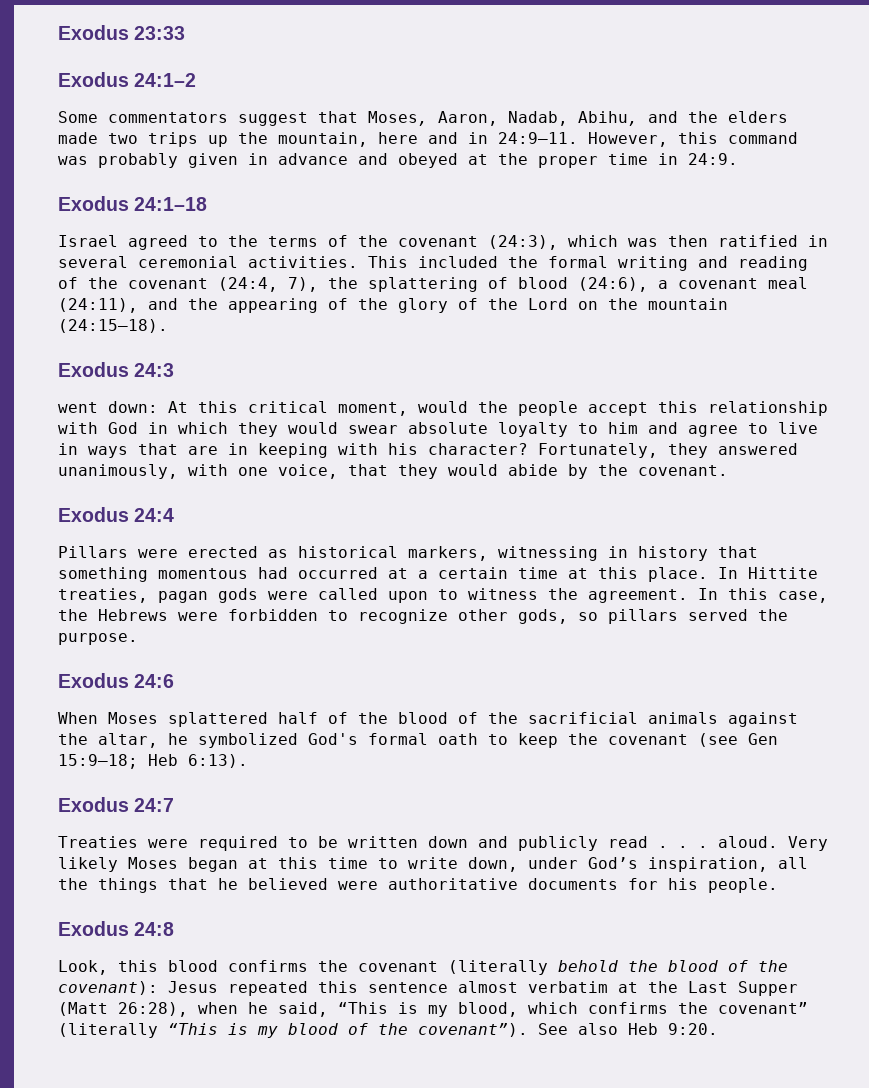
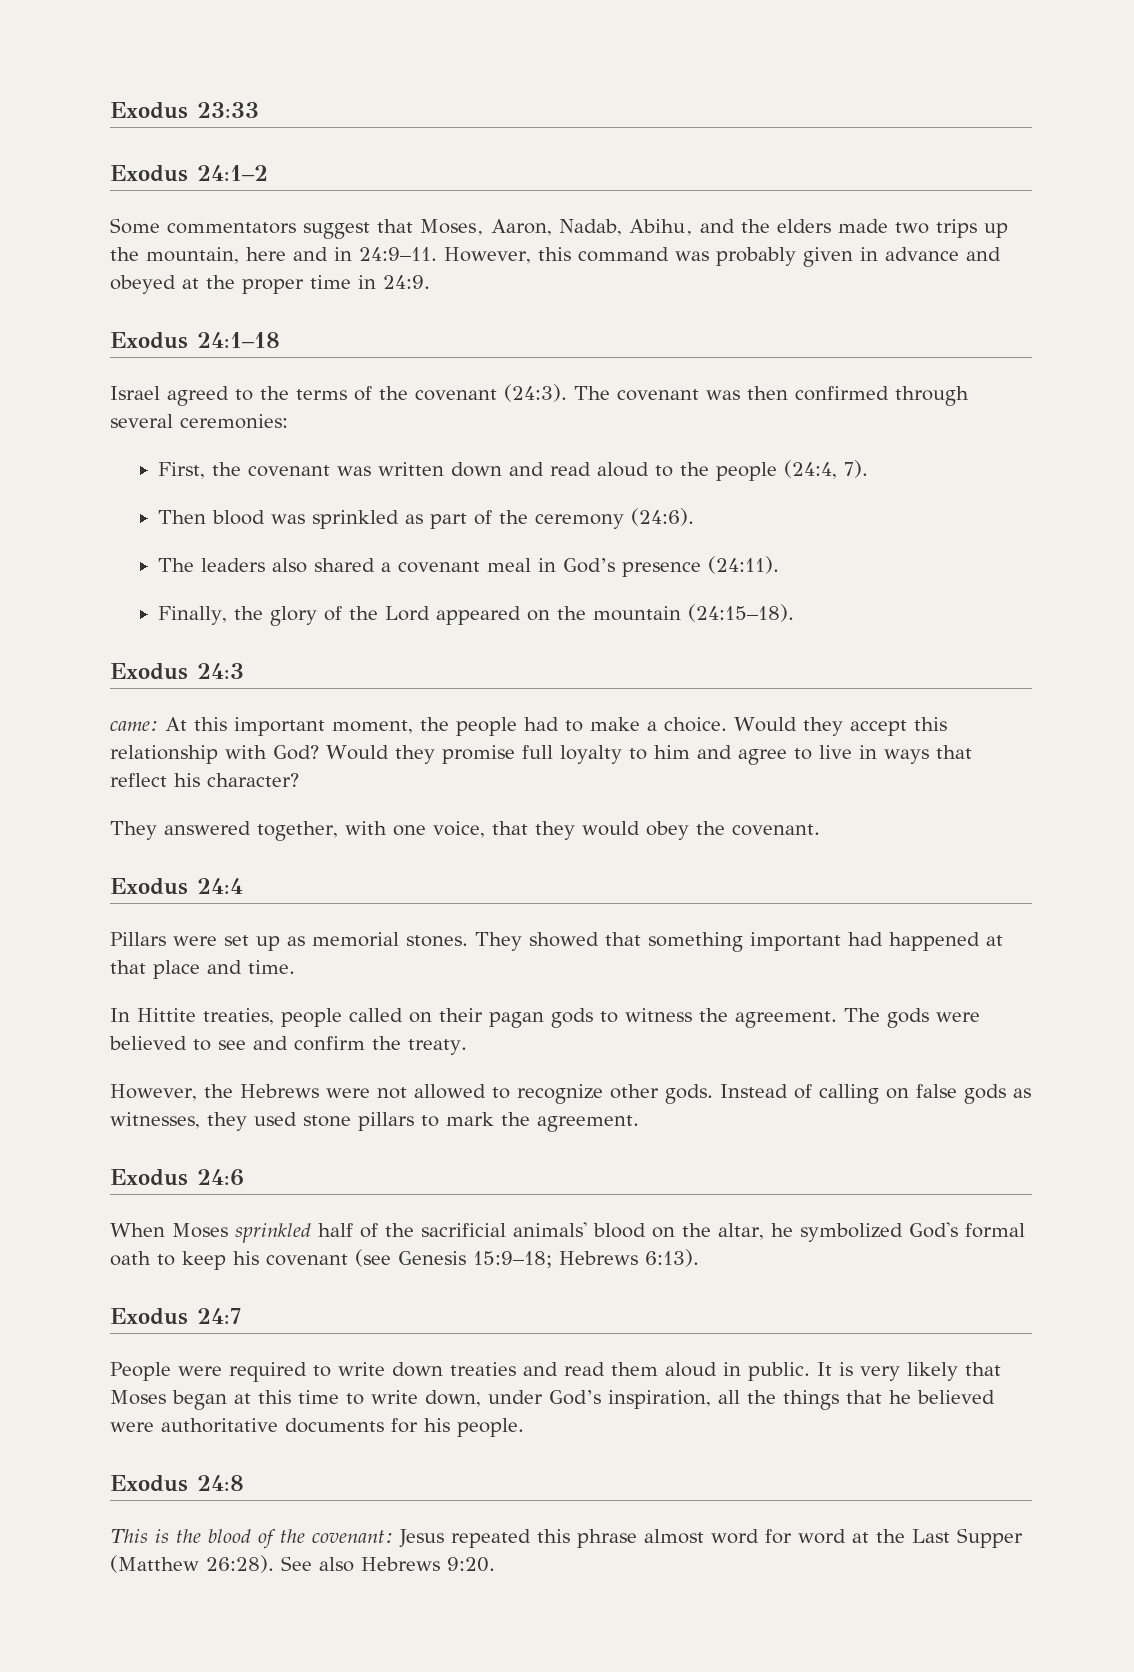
- Israel agreed to the terms of the covenant (24:3), which was then ratified in several ceremonial activities. This included the formal writing and reading of the covenant (24:4, 7), the splattering of blood (24:6), a covenant meal (24:11), and the appearing of the glory of the Lord on the mountain (24:15–18).
+ Israel agreed to the terms of the covenant (24:3). The covenant was then confirmed through several ceremonies:
+ First, the covenant was written down and read aloud to the people (24:4, 7).
+ Then blood was sprinkled as part of the ceremony (24:6).
+ The leaders also shared a covenant meal in God’s presence (24:11).
+ Finally, the glory of the Lord appeared on the mountain (24:15–18).
- went down: At this critical moment, would the people accept this relationship with God in which they would swear absolute loyalty to him and agree to live in ways that are in keeping with his character? Fortunately, they answered unanimously, with one voice, that they would abide by the covenant.
+ came: At this important moment, the people had to make a choice. Would they accept this relationship with God? Would they promise full loyalty to him and agree to live in ways that reflect his character?
+ They answered together, with one voice, that they would obey the covenant.
- Pillars were erected as historical markers, witnessing in history that something momentous had occurred at a certain time at this place. In Hittite treaties, pagan gods were called upon to witness the agreement. In this case, the Hebrews were forbidden to recognize other gods, so pillars served the purpose.
+ Pillars were set up as memorial stones. They showed that something important had happened at that place and time.
+ In Hittite treaties, people called on their pagan gods to witness the agreement. The gods were believed to see and confirm the treaty.
+ However, the Hebrews were not allowed to recognize other gods. Instead of calling on false gods as witnesses, they used stone pillars to mark the agreement.
- When Moses splattered half of the blood of the sacrificial animals against the altar, he symbolized God's formal oath to keep the covenant (see Gen 15:9–18; Heb 6:13).
+ When Moses sprinkled half of the sacrificial animals' blood on the altar, he symbolized God's formal oath to keep his covenant (see Genesis 15:9–18; Hebrews 6:13).
- Treaties were required to be written down and publicly read . . . aloud. Very likely Moses began at this time to write down, under God’s inspiration, all the things that he believed were authoritative documents for his people.
+ People were required to write down treaties and read them aloud in public. It is very likely that Moses began at this time to write down, under God’s inspiration, all the things that he believed were authoritative documents for his people.
- Look, this blood confirms the covenant (literally behold the blood of the covenant): Jesus repeated this sentence almost verbatim at the Last Supper (Matt 26:28), when he said, “This is my blood, which confirms the covenant” (literally “This is my blood of the covenant”).
+ This is the blood of the covenant: Jesus repeated this phrase almost word for word at the Last Supper (Matthew 26:28).
- See also Heb 9:20.
+ See also Hebrews 9:20.

